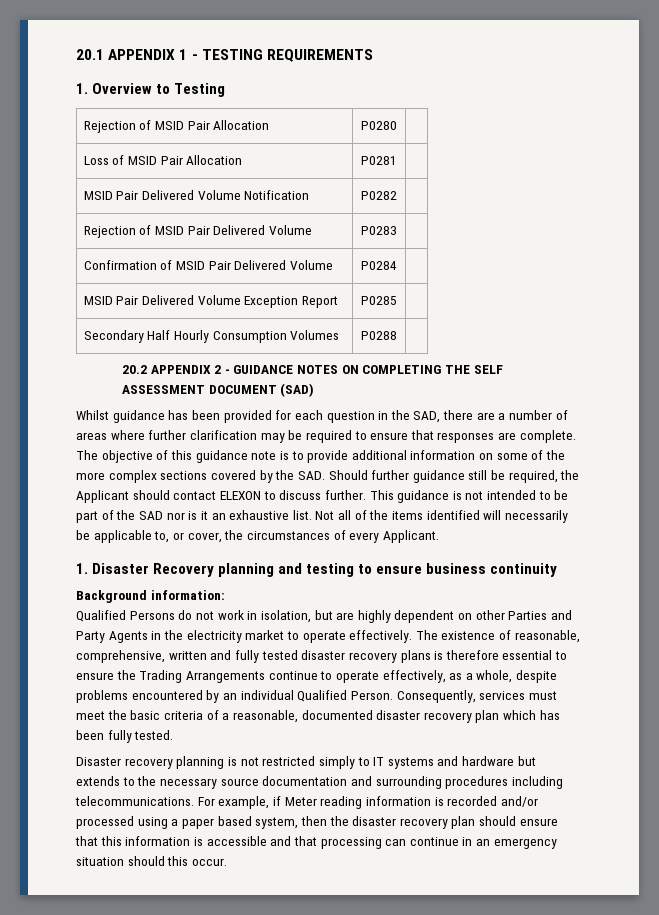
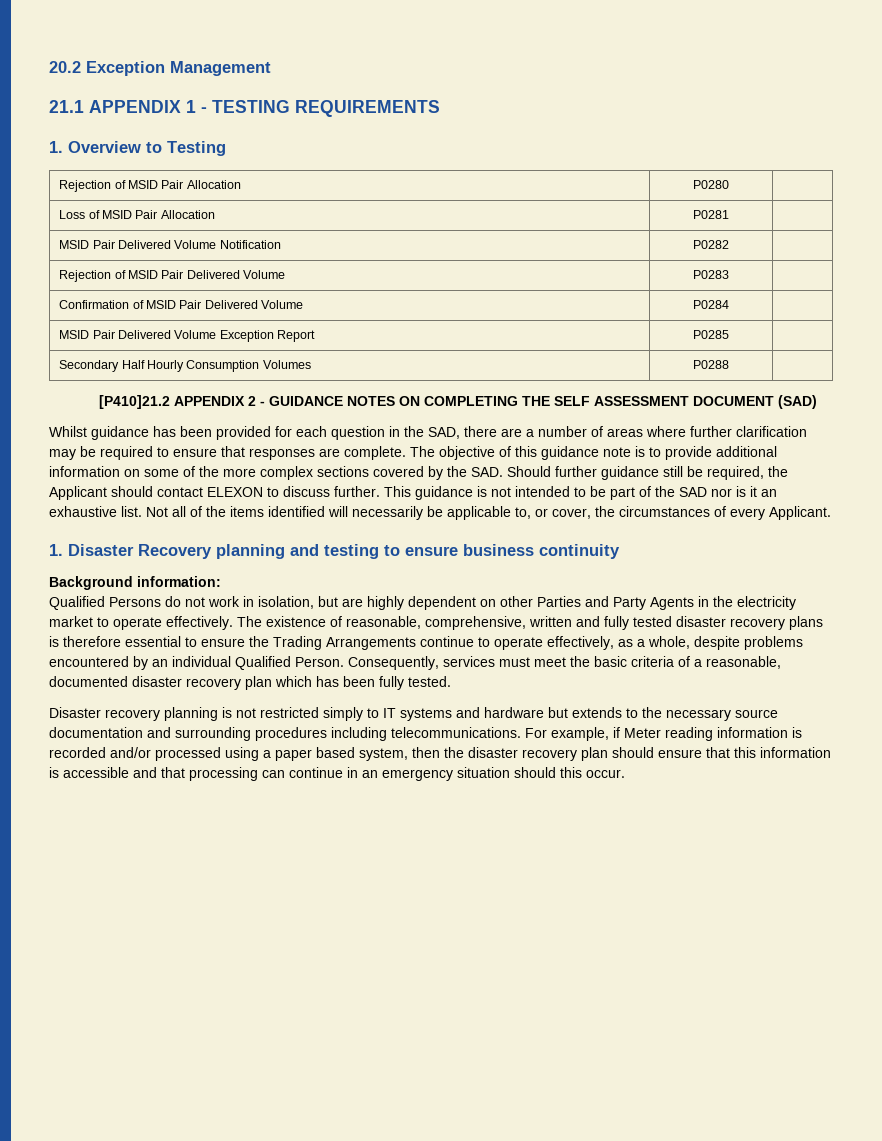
- 20.1 APPENDIX 1 - TESTING REQUIREMENTS
+ 20.2 Exception Management
+ 21.1 APPENDIX 1 - TESTING REQUIREMENTS
- 20.2 APPENDIX 2 - GUIDANCE NOTES ON COMPLETING THE SELF ASSESSMENT DOCUMENT (SAD)
+ [P410]21.2 APPENDIX 2 - GUIDANCE NOTES ON COMPLETING THE SELF ASSESSMENT DOCUMENT (SAD)

